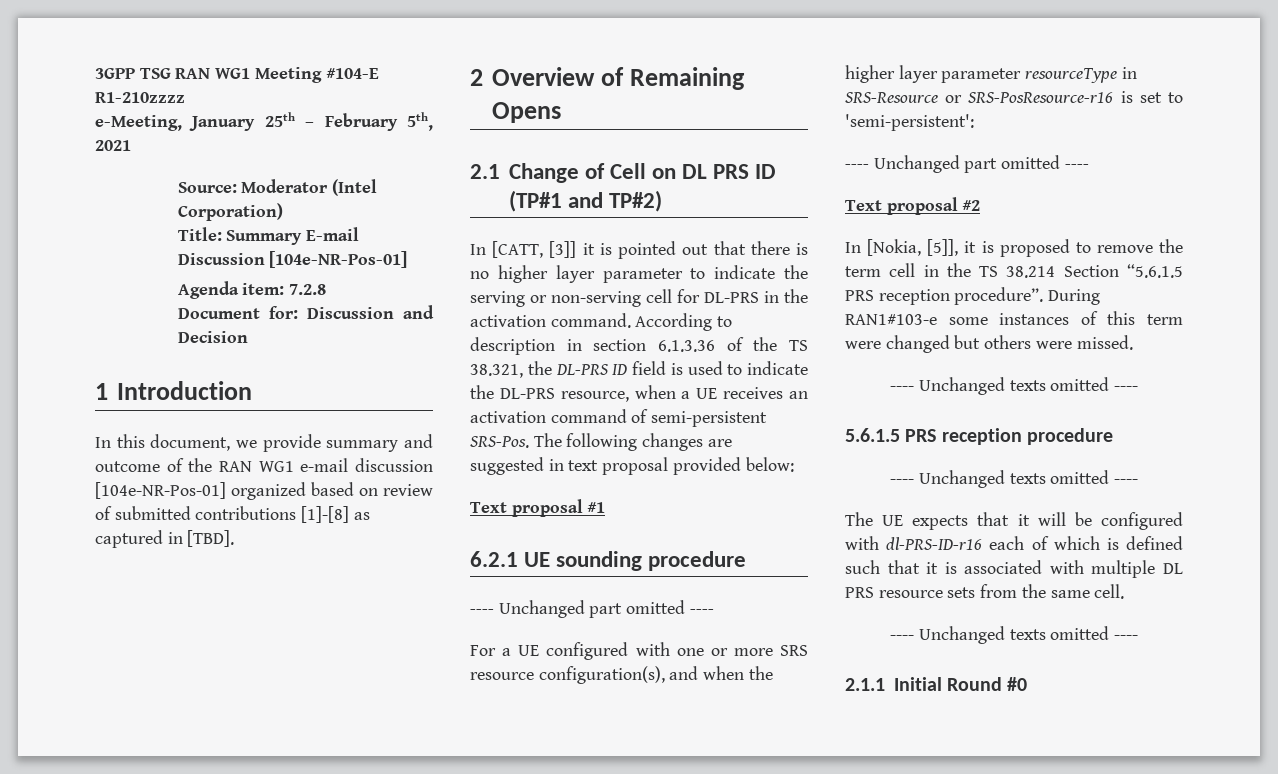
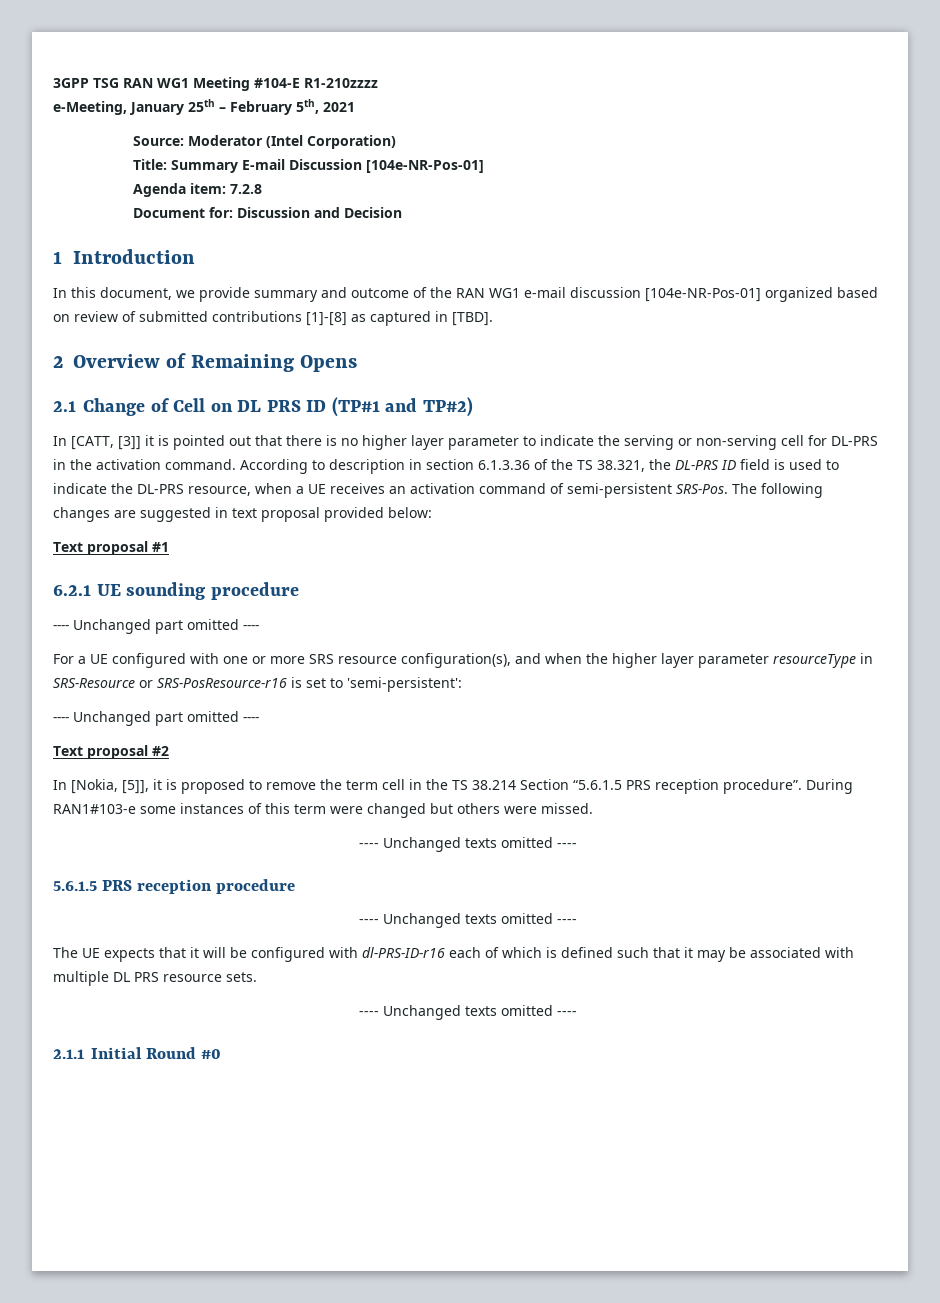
- The UE expects that it will be configured with dl-PRS-ID-r16 each of which is defined such that it is associated with multiple DL PRS resource sets from the same cell.
+ The UE expects that it will be configured with dl-PRS-ID-r16 each of which is defined such that it may be associated with multiple DL PRS resource sets.

